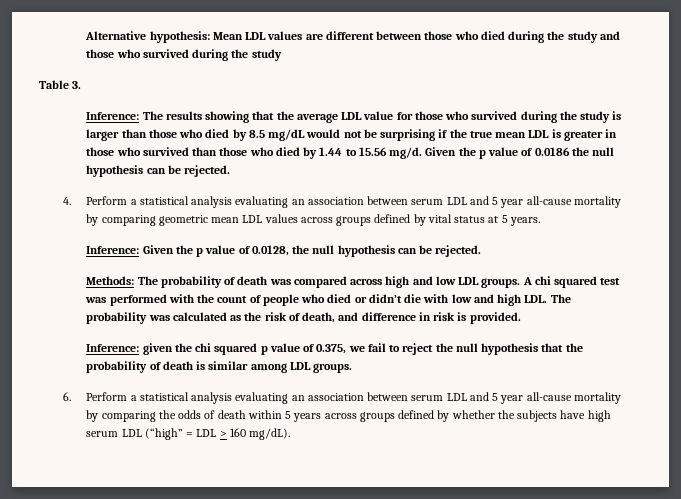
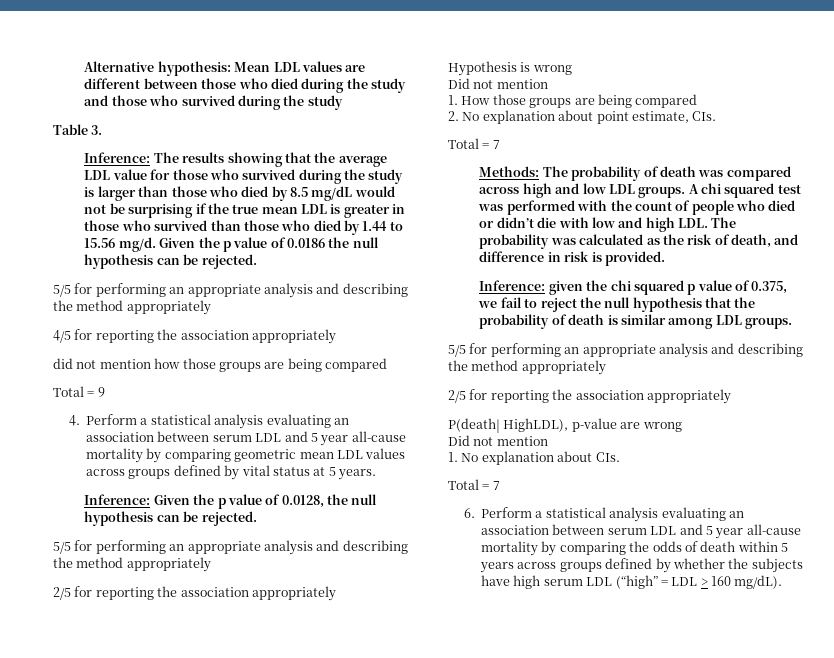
  Given the p value of 0.0186 the null hypothesis can be rejected.
+ 5/5 for performing an appropriate analysis and describing the method appropriately
+ 4/5 for reporting the association appropriately
+ did not mention how those groups are being compared
+ Total = 9
  Inference: Given the p value of 0.0128, the null hypothesis can be rejected.
+ 5/5 for performing an appropriate analysis and describing the method appropriately
+ 2/5 for reporting the association appropriately
+ Hypothesis is wrong
+ Did not mention
+ 1. How those groups are being compared
+ 2. No explanation about point estimate, CIs.
+ Total = 7
  Inference: given the chi squared p value of 0.375, we fail to reject the null hypothesis that the probability of death is similar among LDL groups.
+ 5/5 for performing an appropriate analysis and describing the method appropriately
+ 2/5 for reporting the association appropriately
+ P(death| HighLDL), p-value are wrong
+ Did not mention
+ 1. No explanation about CIs.
+ Total = 7

